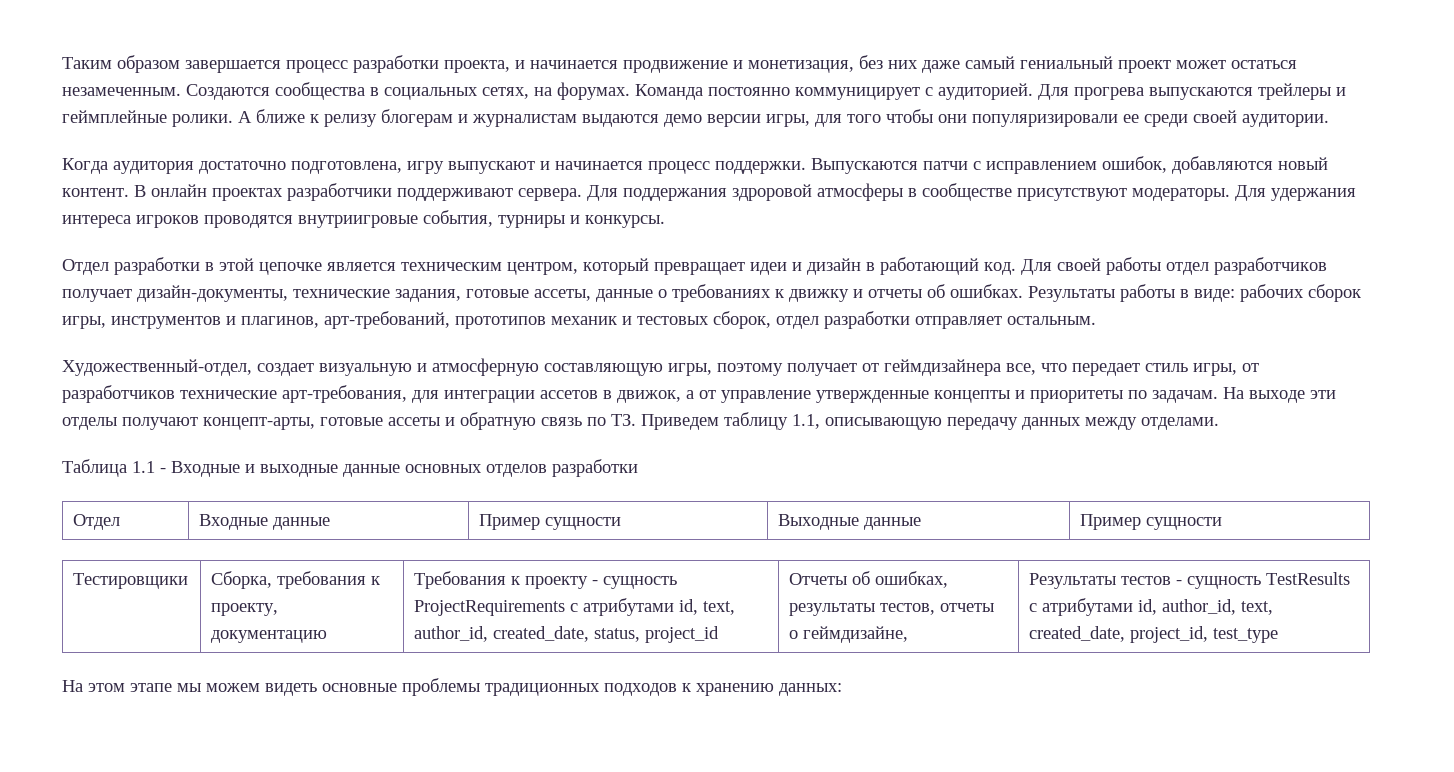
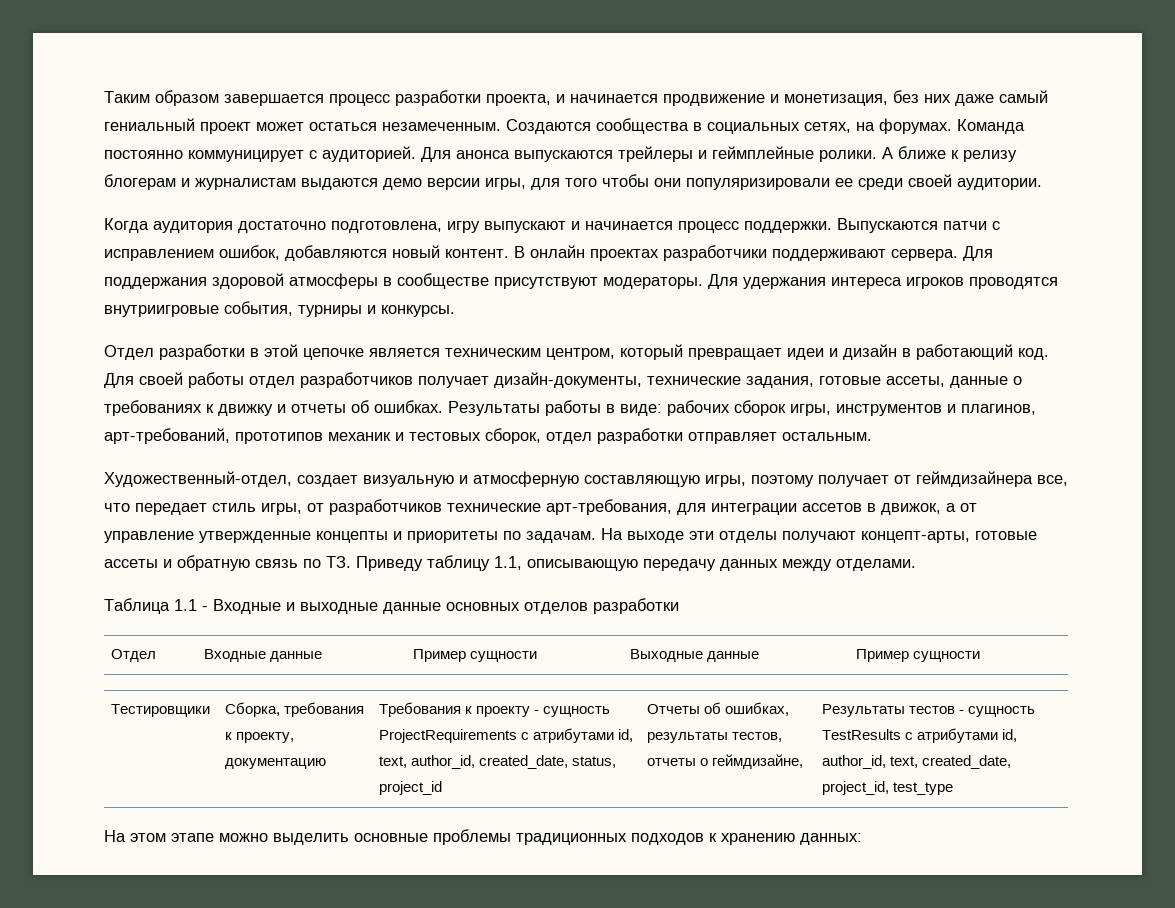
- Для прогрева выпускаются трейлеры и геймплейные ролики.
+ Для анонса выпускаются трейлеры и геймплейные ролики.
- Для поддержания здроровой атмосферы в сообществе присутствуют модераторы.
+ Для поддержания здоровой атмосферы в сообществе присутствуют модераторы.
- На выходе эти отделы получают концепт-арты, готовые ассеты и обратную связь по ТЗ. Приведем таблицу 1.1, описывающую передачу данных между отделами.
+ На выходе эти отделы получают концепт-арты, готовые ассеты и обратную связь по ТЗ. Приведу таблицу 1.1, описывающую передачу данных между отделами.
- На этом этапе мы можем видеть основные проблемы традиционных подходов к хранению данных:
+ На этом этапе можно выделить основные проблемы традиционных подходов к хранению данных:

